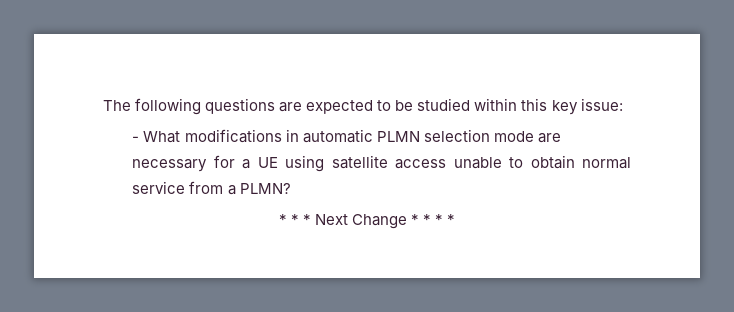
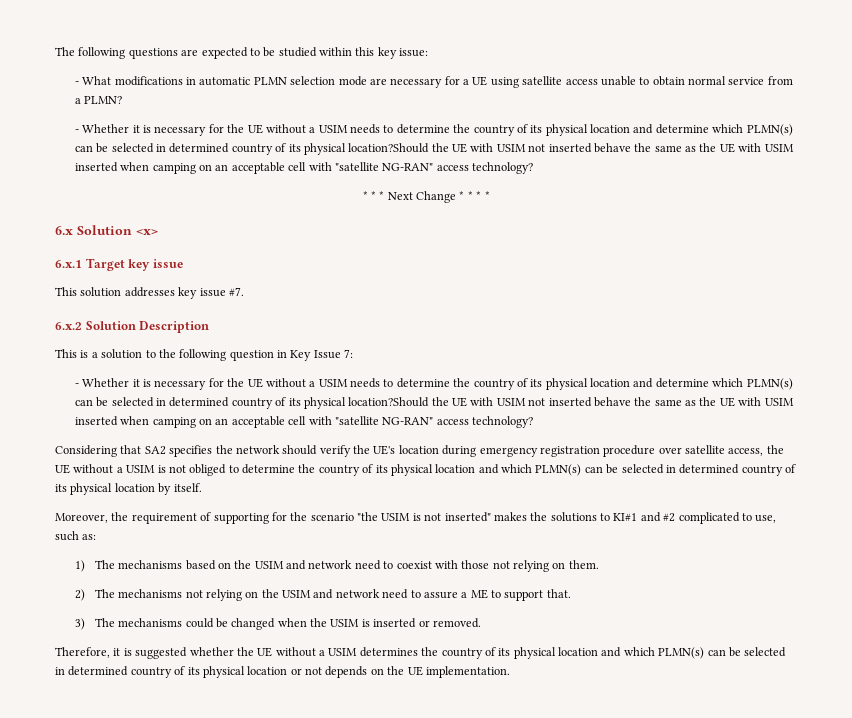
  - What modifications in automatic PLMN selection mode are necessary for a UE using satellite access unable to obtain normal service from a PLMN?
+ - Whether it is necessary for the UE without a USIM needs to determine the country of its physical location and determine which PLMN(s) can be selected in determined country of its physical location?Should the UE with USIM not inserted behave the same as the UE with USIM inserted when camping on an acceptable cell with "satellite NG-RAN" access technology?
+ 6.x Solution <x>
+ 6.x.1 Target key issue
+ This solution addresses key issue #7.
+ 6.x.2 Solution Description
+ This is a solution to the following question in Key Issue 7:
+ - Whether it is necessary for the UE without a USIM needs to determine the country of its physical location and determine which PLMN(s) can be selected in determined country of its physical location?Should the UE with USIM not inserted behave the same as the UE with USIM inserted when camping on an acceptable cell with "satellite NG-RAN" access technology?
+ Considering that SA2 specifies the network should verify the UE's location during emergency registration procedure over satellite access, the UE without a USIM is not obliged to determine the country of its physical location and which PLMN(s) can be selected in determined country of its physical location by itself.
+ Moreover, the requirement of supporting for the scenario "the USIM is not inserted" makes the solutions to KI#1 and #2 complicated to use, such as:
+ 1) The mechanisms based on the USIM and network need to coexist with those not relying on them.
+ 2) The mechanisms not relying on the USIM and network need to assure a ME to support that.
+ 3) The mechanisms could be changed when the USIM is inserted or removed.
+ Therefore, it is suggested whether the UE without a USIM determines the country of its physical location and which PLMN(s) can be selected in determined country of its physical location or not depends on the UE implementation.

